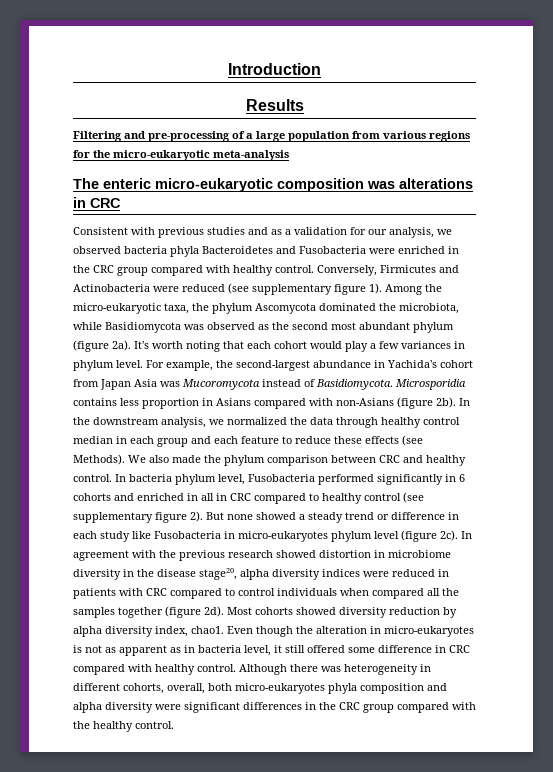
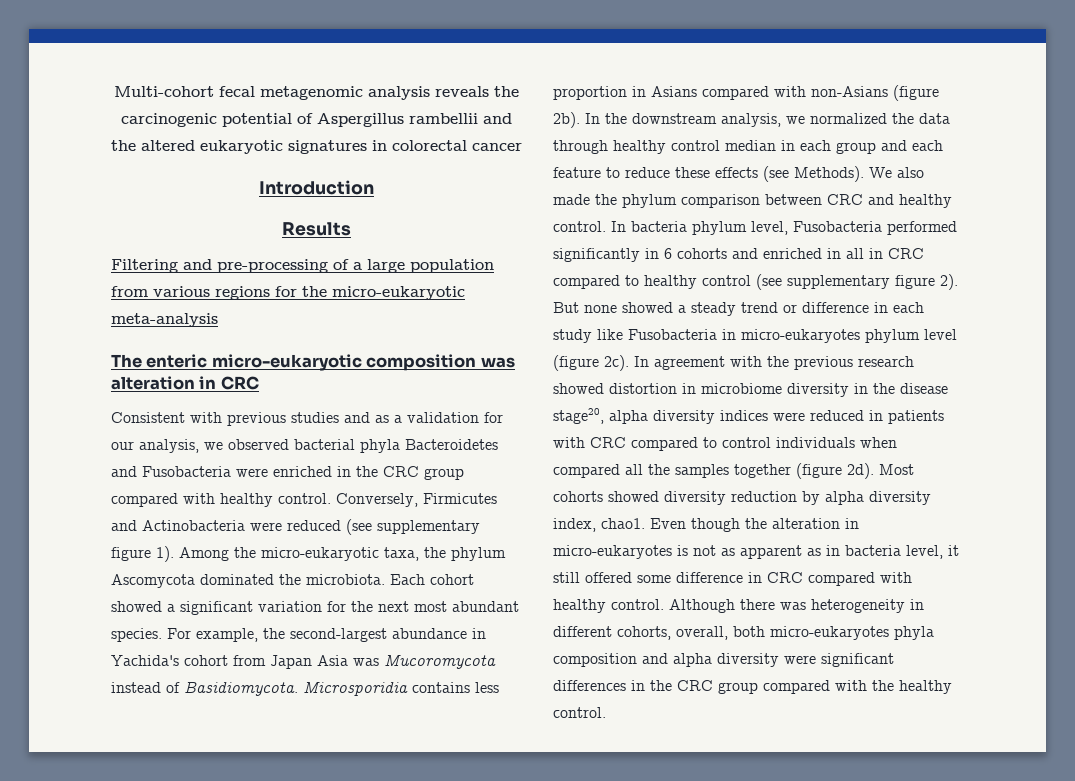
+ Multi-cohort fecal metagenomic analysis reveals the carcinogenic potential of Aspergillus rambellii and the altered eukaryotic signatures in colorectal cancer
- The enteric micro-eukaryotic composition was alterations in CRC
+ The enteric micro-eukaryotic composition was alteration in CRC
- Consistent with previous studies and as a validation for our analysis, we observed bacteria phyla Bacteroidetes and Fusobacteria were enriched in the CRC group compared with healthy control.
+ Consistent with previous studies and as a validation for our analysis, we observed bacterial phyla Bacteroidetes and Fusobacteria were enriched in the CRC group compared with healthy control.
- Among the micro-eukaryotic taxa, the phylum Ascomycota dominated the microbiota, while Basidiomycota was observed as the second most abundant phylum (figure 2a). It's worth noting that each cohort would play a few variances in phylum level.
+ Among the micro-eukaryotic taxa, the phylum Ascomycota dominated the microbiota. Each cohort showed a significant variation for the next most abundant species.

